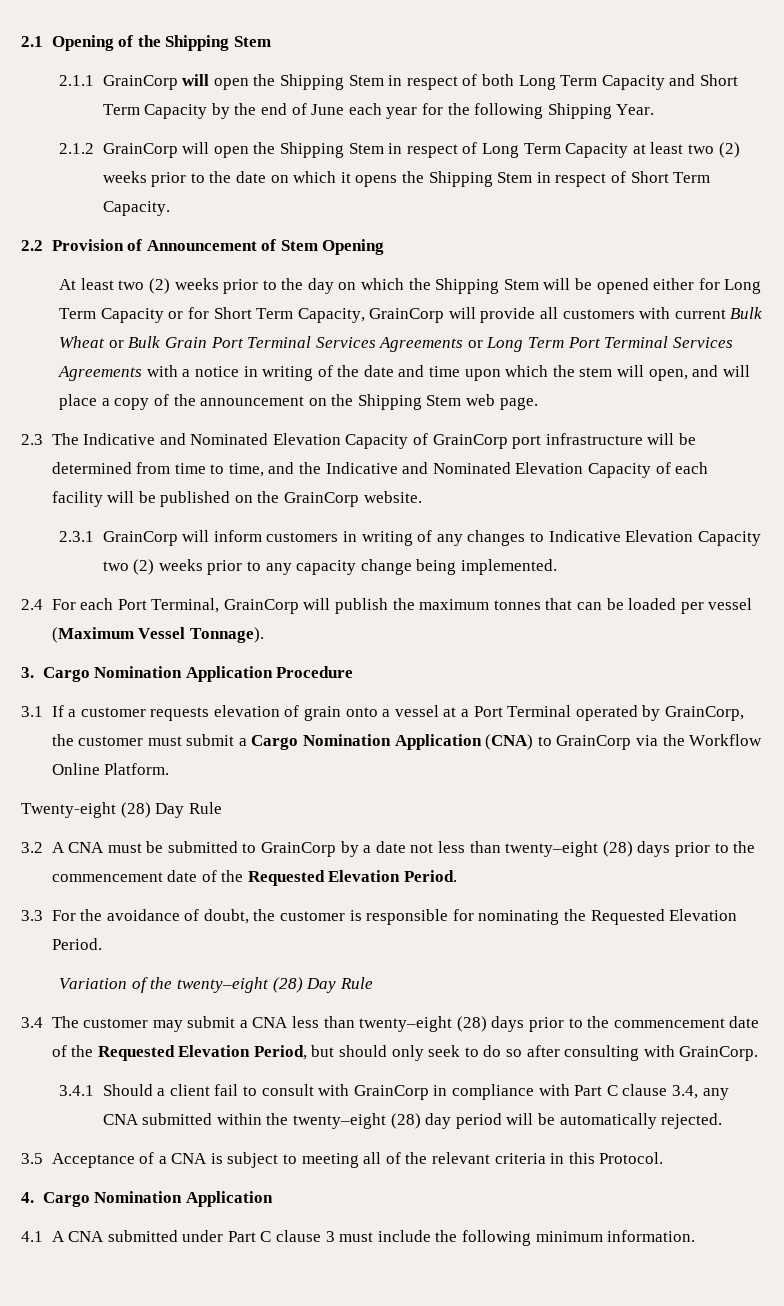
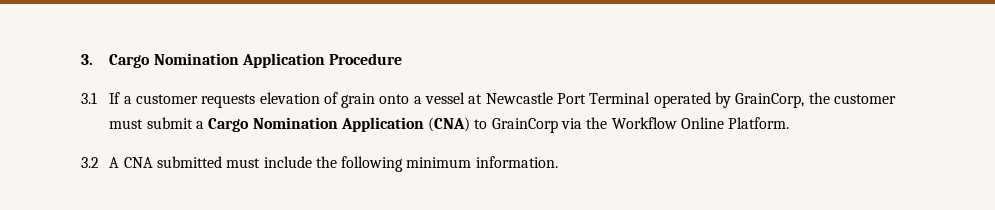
- 2.1 Opening of the Shipping Stem
- 2.1.1 GrainCorp will open the Shipping Stem in respect of both Long Term Capacity and Short Term Capacity by the end of June each year for the following Shipping Year.
- 2.1.2 GrainCorp will open the Shipping Stem in respect of Long Term Capacity at least two (2) weeks prior to the date on which it opens the Shipping Stem in respect of Short Term Capacity.
- 2.2 Provision of Announcement of Stem Opening
- At least two (2) weeks prior to the day on which the Shipping Stem will be opened either for Long Term Capacity or for Short Term Capacity, GrainCorp will provide all customers with current Bulk Wheat or Bulk Grain Port Terminal Services Agreements or Long Term Port Terminal Services Agreements with a notice in writing of the date and time upon which the stem will open, and will place a copy of the announcement on the Shipping Stem web page.
- 2.3 The Indicative and Nominated Elevation Capacity of GrainCorp port infrastructure will be determined from time to time, and the Indicative and Nominated Elevation Capacity of each facility will be published on the GrainCorp website.
- 2.3.1 GrainCorp will inform customers in writing of any changes to Indicative Elevation Capacity two (2) weeks prior to any capacity change being implemented.
- 2.4 For each Port Terminal, GrainCorp will publish the maximum tonnes that can be loaded per vessel (Maximum Vessel Tonnage).
- 3.1 If a customer requests elevation of grain onto a vessel at a Port Terminal operated by GrainCorp, the customer must submit a Cargo Nomination Application (CNA) to GrainCorp via the Workflow Online Platform.
+ 3.1 If a customer requests elevation of grain onto a vessel at Newcastle Port Terminal operated by GrainCorp, the customer must submit a Cargo Nomination Application (CNA) to GrainCorp via the Workflow Online Platform.
- Twenty-eight (28) Day Rule
- 3.2 A CNA must be submitted to GrainCorp by a date not less than twenty–eight (28) days prior to the commencement date of the Requested Elevation Period.
- 3.3 For the avoidance of doubt, the customer is responsible for nominating the Requested Elevation Period.
- Variation of the twenty–eight (28) Day Rule
- 3.4 The customer may submit a CNA less than twenty–eight (28) days prior to the commencement date of the Requested Elevation Period, but should only seek to do so after consulting with GrainCorp.
- 3.4.1 Should a client fail to consult with GrainCorp in compliance with Part C clause 3.4, any CNA submitted within the twenty–eight (28) day period will be automatically rejected.
- 3.5 Acceptance of a CNA is subject to meeting all of the relevant criteria in this Protocol.
- 4. Cargo Nomination Application
- 4.1 A CNA submitted under Part C clause 3 must include the following minimum information.
+ 3.2 A CNA submitted must include the following minimum information.

